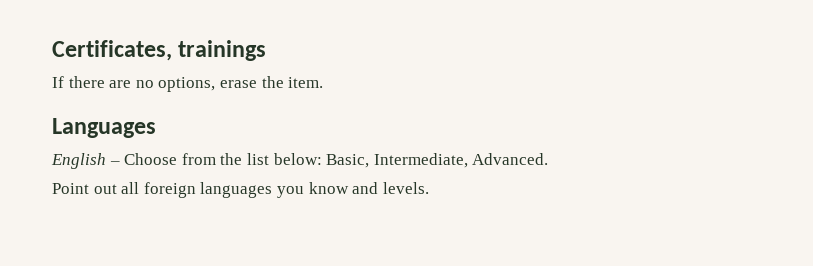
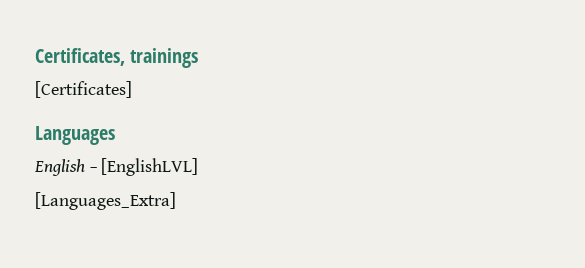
- If there are no options, erase the item.
+ [Certificates]
  Languages
- English – Choose from the list below: Basic, Intermediate, Advanced.
- Point out all foreign languages you know and levels.
+ English – [EnglishLVL]
+ [Languages_Extra]

